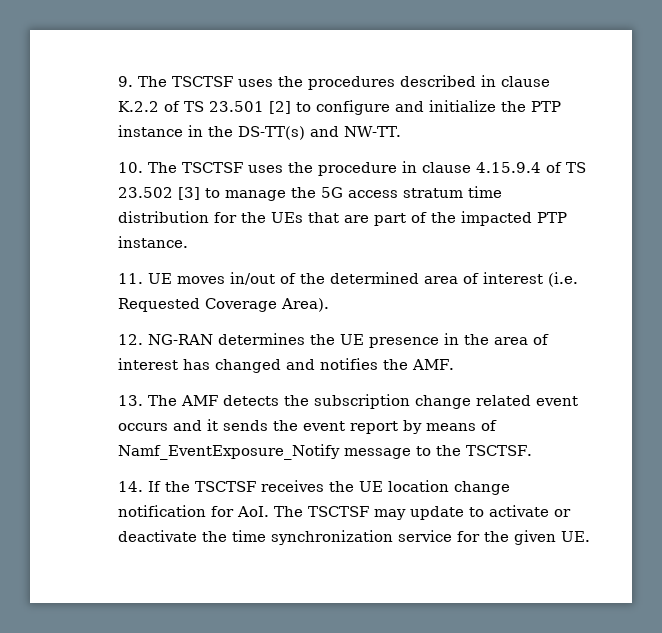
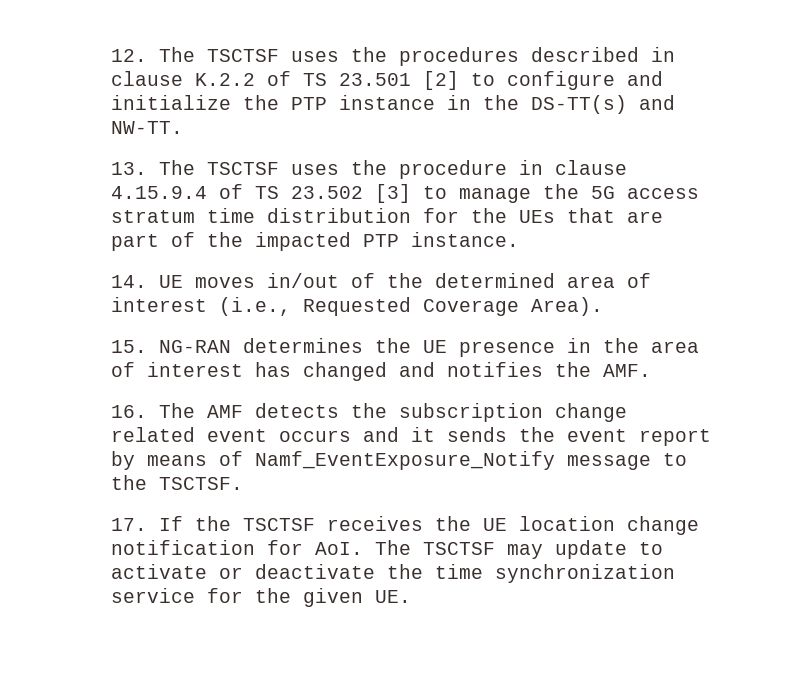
- 9. The TSCTSF uses the procedures described in clause K.2.2 of TS 23.501 [2] to configure and initialize the PTP instance in the DS-TT(s) and NW-TT.
+ 12. The TSCTSF uses the procedures described in clause K.2.2 of TS 23.501 [2] to configure and initialize the PTP instance in the DS-TT(s) and NW-TT.
- 10. The TSCTSF uses the procedure in clause 4.15.9.4 of TS 23.502 [3] to manage the 5G access stratum time distribution for the UEs that are part of the impacted PTP instance.
+ 13. The TSCTSF uses the procedure in clause 4.15.9.4 of TS 23.502 [3] to manage the 5G access stratum time distribution for the UEs that are part of the impacted PTP instance.
- 11. UE moves in/out of the determined area of interest (i.e. Requested Coverage Area).
+ 14. UE moves in/out of the determined area of interest (i.e., Requested Coverage Area).
- 12. NG-RAN determines the UE presence in the area of interest has changed and notifies the AMF.
+ 15. NG-RAN determines the UE presence in the area of interest has changed and notifies the AMF.
- 13. The AMF detects the subscription change related event occurs and it sends the event report by means of Namf_EventExposure_Notify message to the TSCTSF.
+ 16. The AMF detects the subscription change related event occurs and it sends the event report by means of Namf_EventExposure_Notify message to the TSCTSF.
- 14. If the TSCTSF receives the UE location change notification for AoI. The TSCTSF may update to activate or deactivate the time synchronization service for the given UE.
+ 17. If the TSCTSF receives the UE location change notification for AoI. The TSCTSF may update to activate or deactivate the time synchronization service for the given UE.

